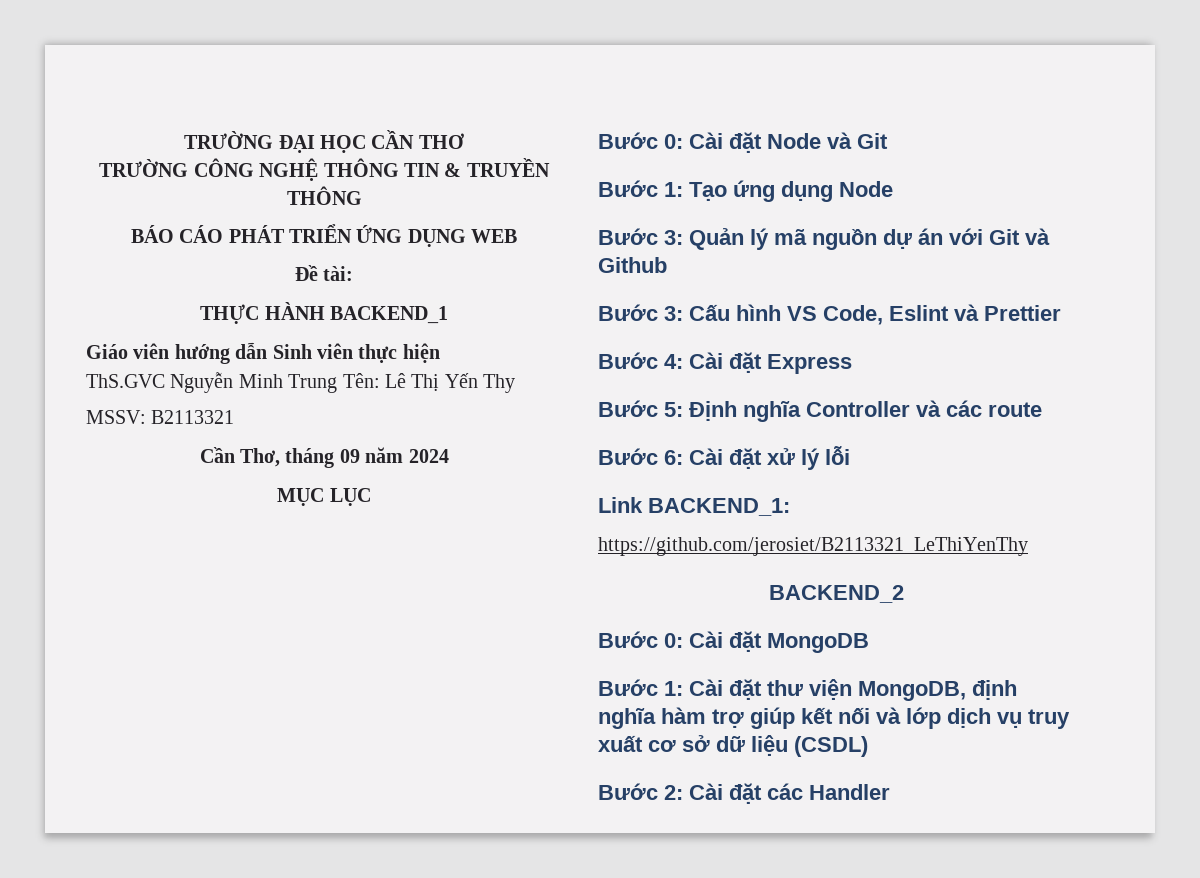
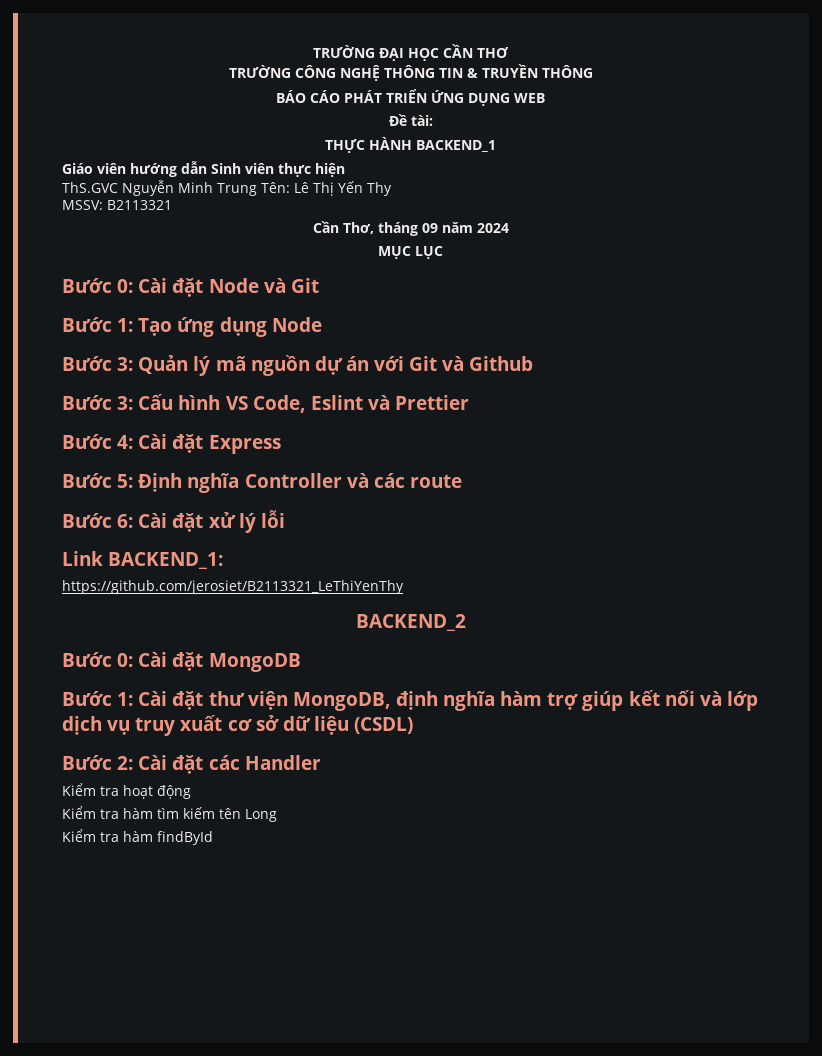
+ Kiểm tra hoạt động
+ Kiểm tra hàm tìm kiếm tên Long
+ Kiểm tra hàm findById

